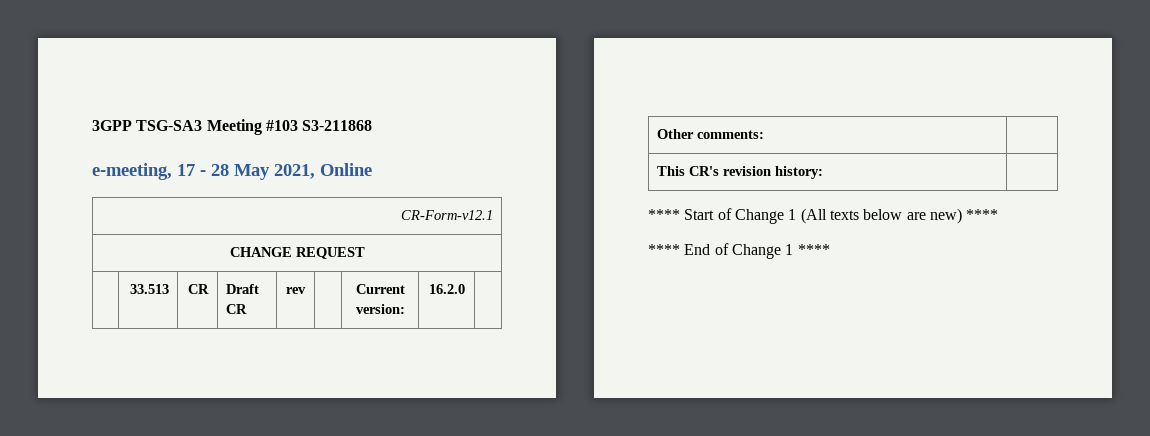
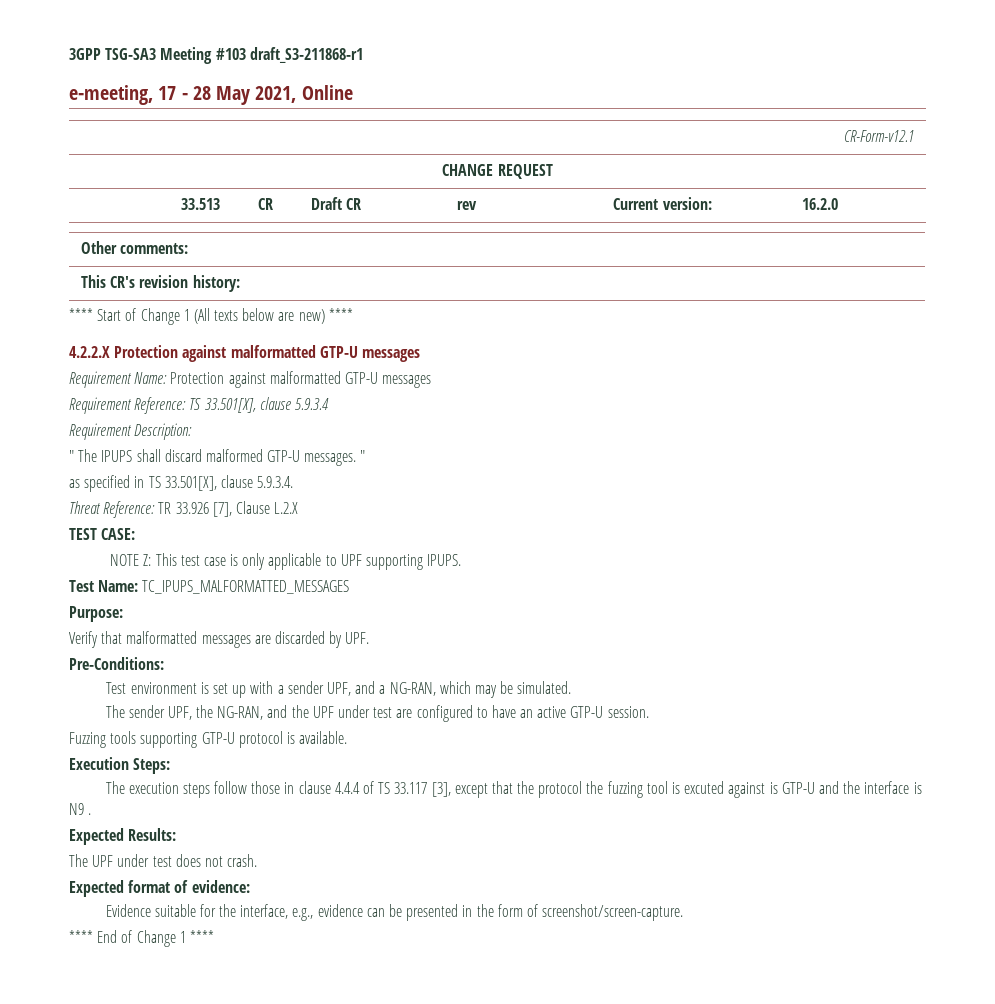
- 3GPP TSG-SA3 Meeting #103 S3-211868
+ 3GPP TSG-SA3 Meeting #103 draft_S3-211868-r1
+ 4.2.2.X Protection against malformatted GTP-U messages
+ Requirement Name: Protection against malformatted GTP-U messages
+ Requirement Reference: TS 33.501[X], clause 5.9.3.4
+ Requirement Description:
+ " The IPUPS shall discard malformed GTP-U messages. "
+ as specified in TS 33.501[X], clause 5.9.3.4.
+ Threat Reference: TR 33.926 [7], Clause L.2.X
+ TEST CASE:
+ NOTE Z: This test case is only applicable to UPF supporting IPUPS.
+ Test Name: TC_IPUPS_MALFORMATTED_MESSAGES
+ Purpose:
+ Verify that malformatted messages are discarded by UPF.
+ Pre-Conditions:
+ Test environment is set up with a sender UPF, and a NG-RAN, which may be simulated.
+ The sender UPF, the NG-RAN, and the UPF under test are configured to have an active GTP-U session.
+ Fuzzing tools supporting GTP-U protocol is available.
+ Execution Steps:
+ The execution steps follow those in clause 4.4.4 of TS 33.117 [3], except that the protocol the fuzzing tool is excuted against is GTP-U and the interface is N9 .
+ Expected Results:
+ The UPF under test does not crash.
+ Expected format of evidence:
+ Evidence suitable for the interface, e.g., evidence can be presented in the form of screenshot/screen-capture.

